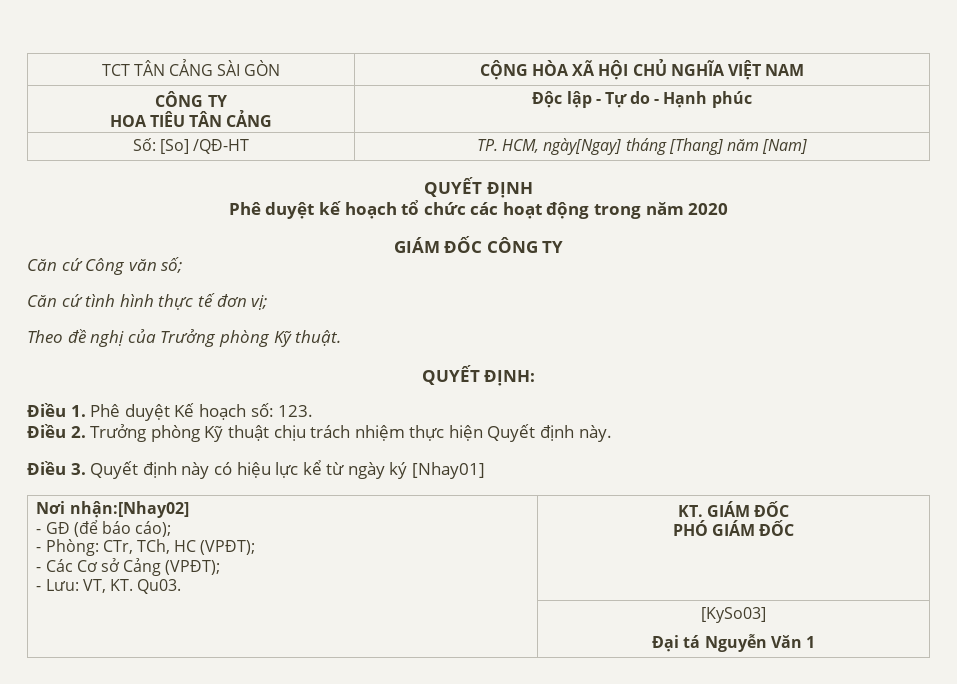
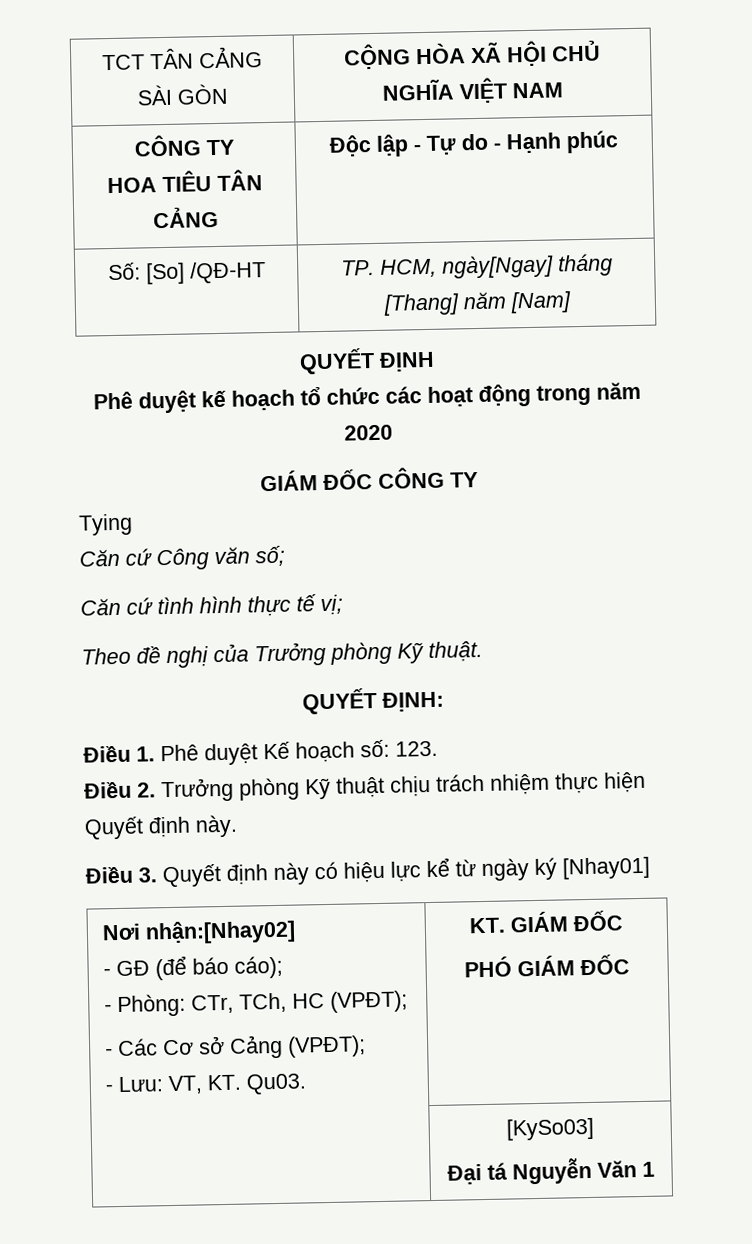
+ Tying
- Căn cứ tình hình thực tế đơn vị;
+ Căn cứ tình hình thực tế vị;

